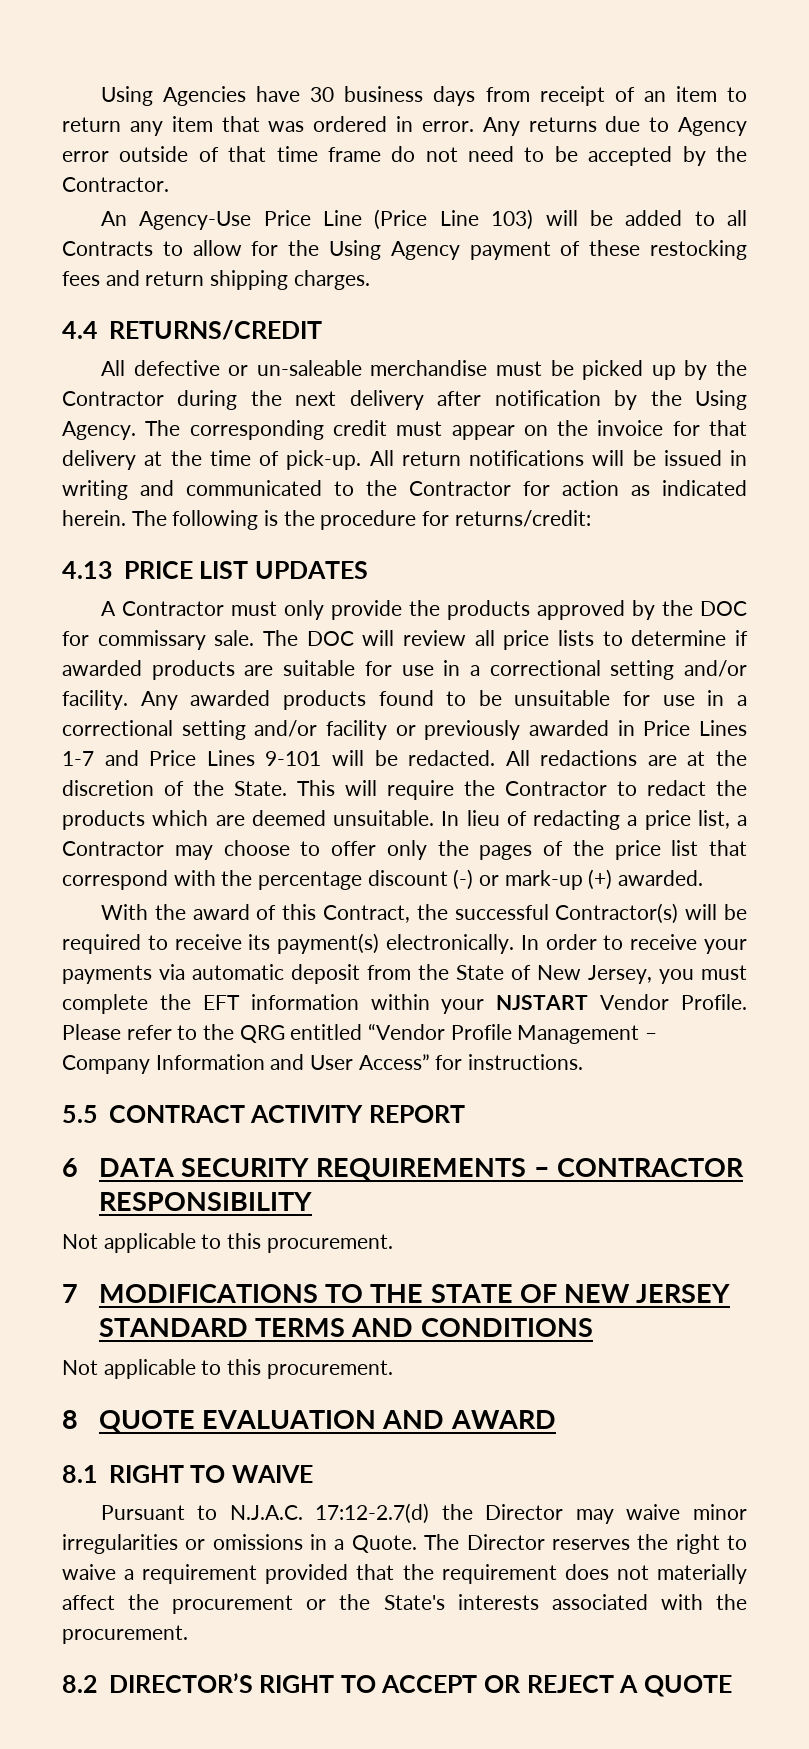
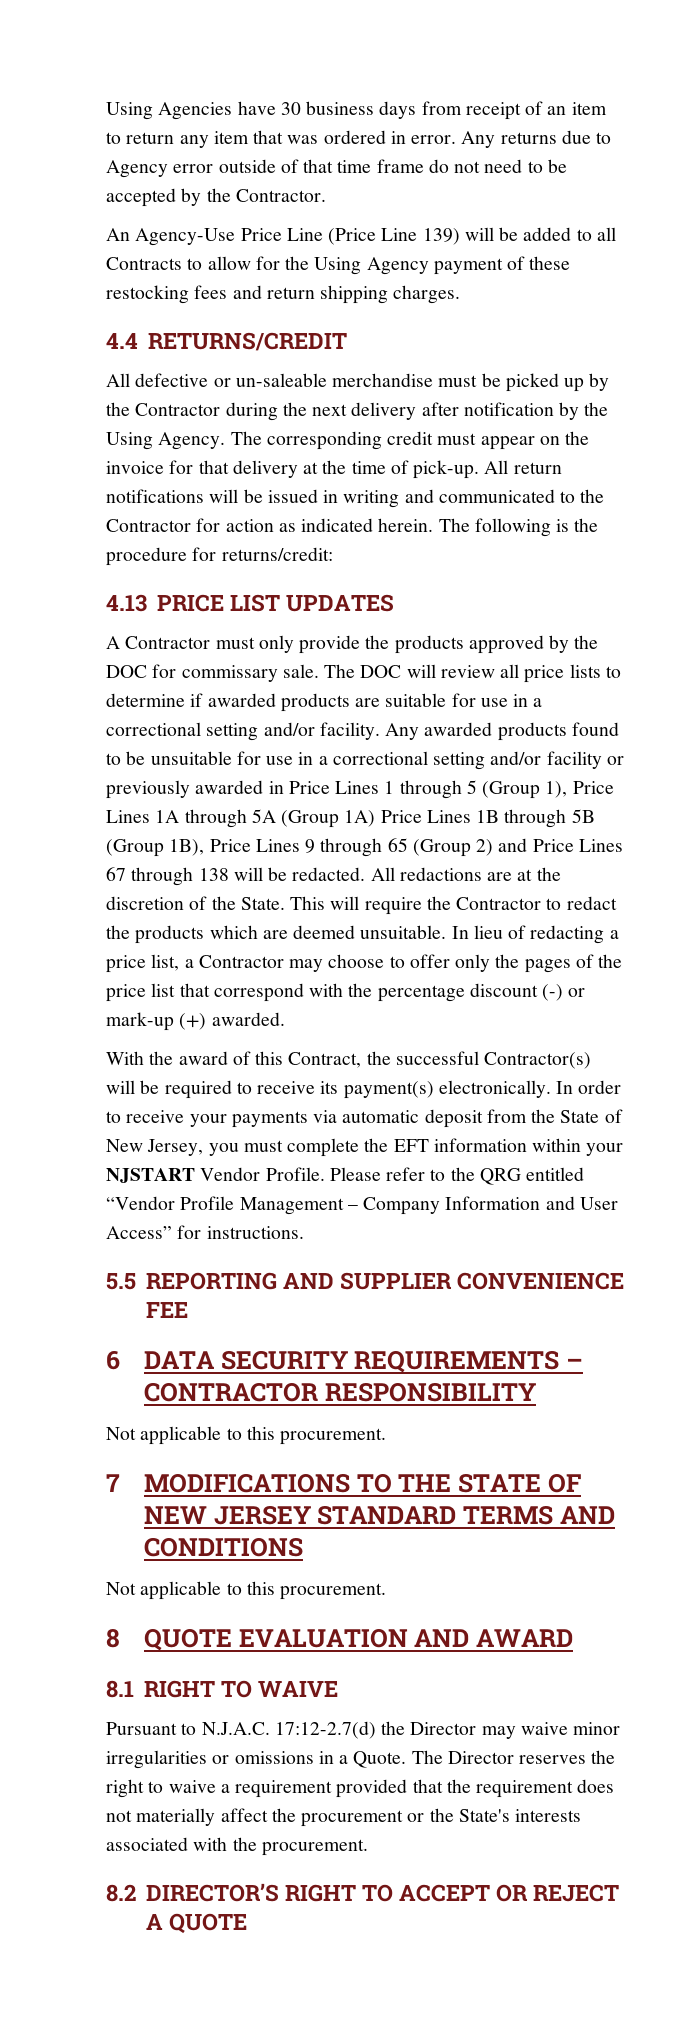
- An Agency-Use Price Line (Price Line 103) will be added to all Contracts to allow for the Using Agency payment of these restocking fees and return shipping charges.
+ An Agency-Use Price Line (Price Line 139) will be added to all Contracts to allow for the Using Agency payment of these restocking fees and return shipping charges.
- Any awarded products found to be unsuitable for use in a correctional setting and/or facility or previously awarded in Price Lines 1-7 and Price Lines 9-101 will be redacted.
+ Any awarded products found to be unsuitable for use in a correctional setting and/or facility or previously awarded in Price Lines 1 through 5 (Group 1), Price Lines 1A through 5A (Group 1A) Price Lines 1B through 5B (Group 1B), Price Lines 9 through 65 (Group 2) and Price Lines 67 through 138 will be redacted.
- 5.5 CONTRACT ACTIVITY REPORT
+ 5.5 REPORTING AND SUPPLIER CONVENIENCE FEE

